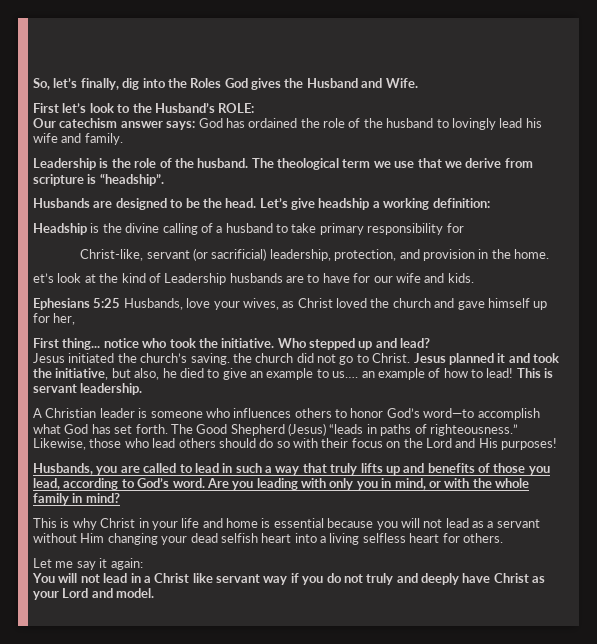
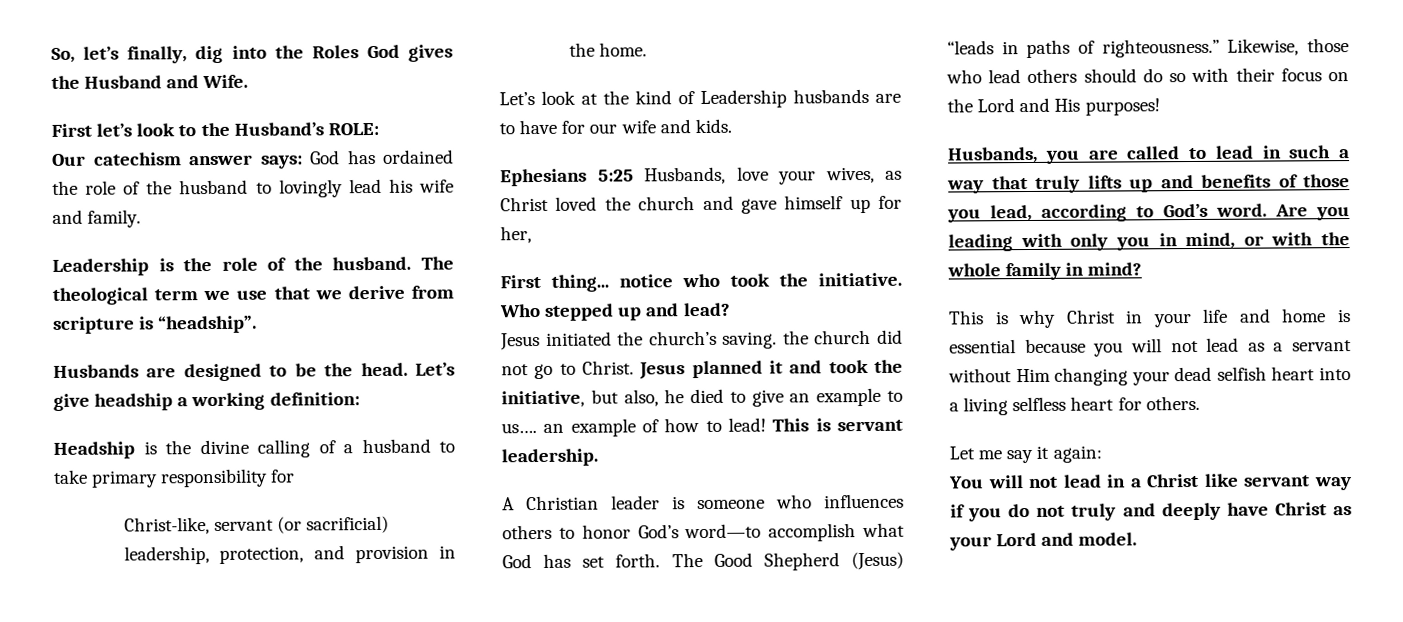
- et’s look at the kind of Leadership husbands are to have for our wife and kids.
+ Let’s look at the kind of Leadership husbands are to have for our wife and kids.

